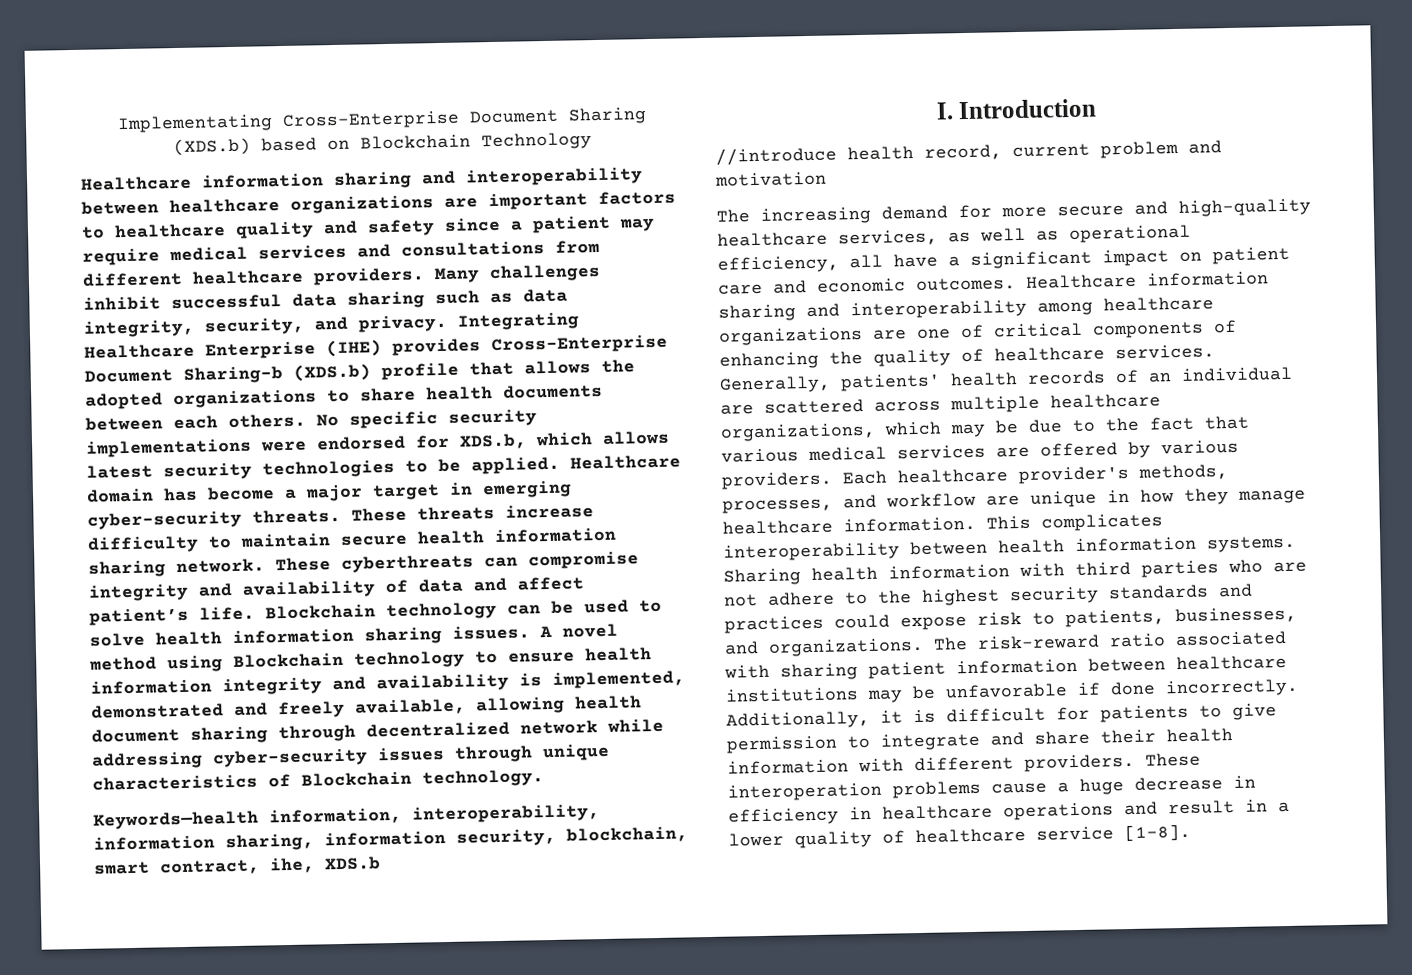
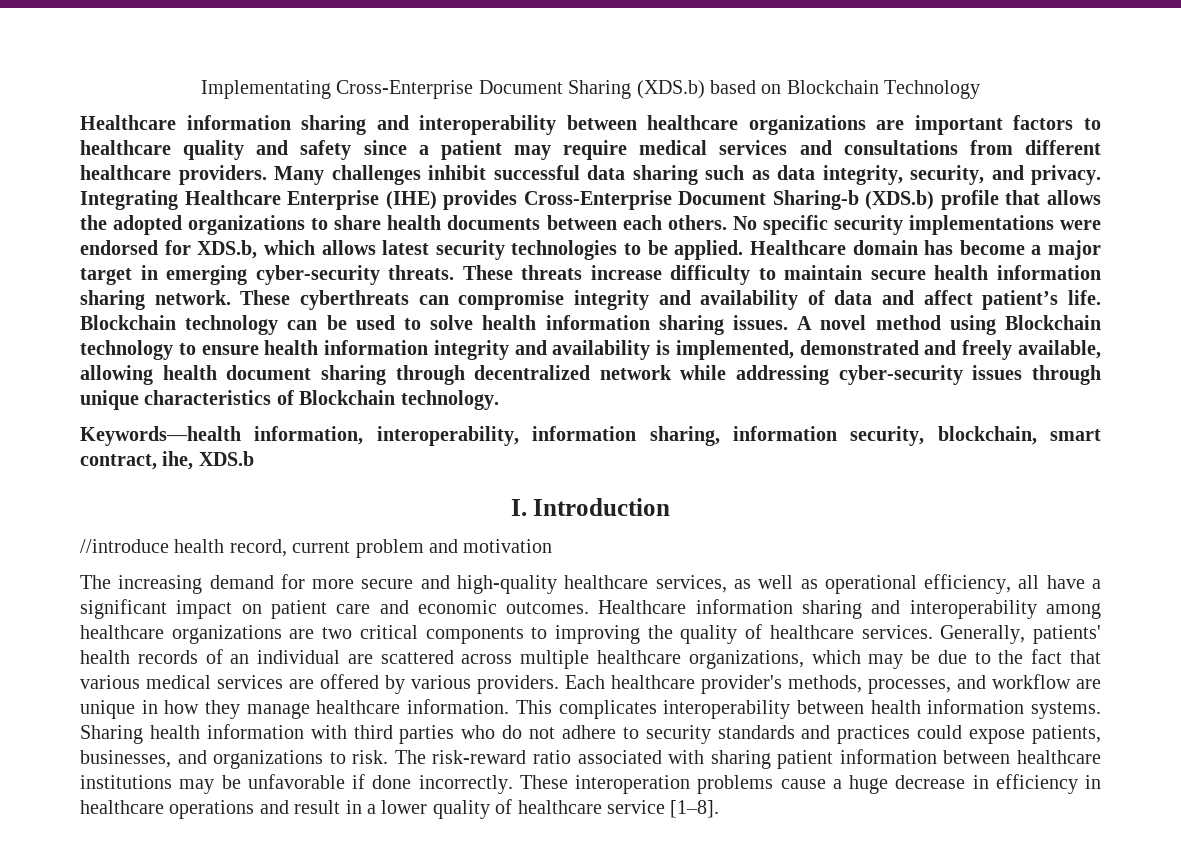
- Healthcare information sharing and interoperability among healthcare organizations are one of critical components of enhancing the quality of healthcare services.
+ Healthcare information sharing and interoperability among healthcare organizations are two critical components to improving the quality of healthcare services.
- Sharing health information with third parties who are not adhere to the highest security standards and practices could expose risk to patients, businesses, and organizations.
+ Sharing health information with third parties who do not adhere to security standards and practices could expose patients, businesses, and organizations to risk.
- Additionally, it is difficult for patients to give permission to integrate and share their health information with different providers.

